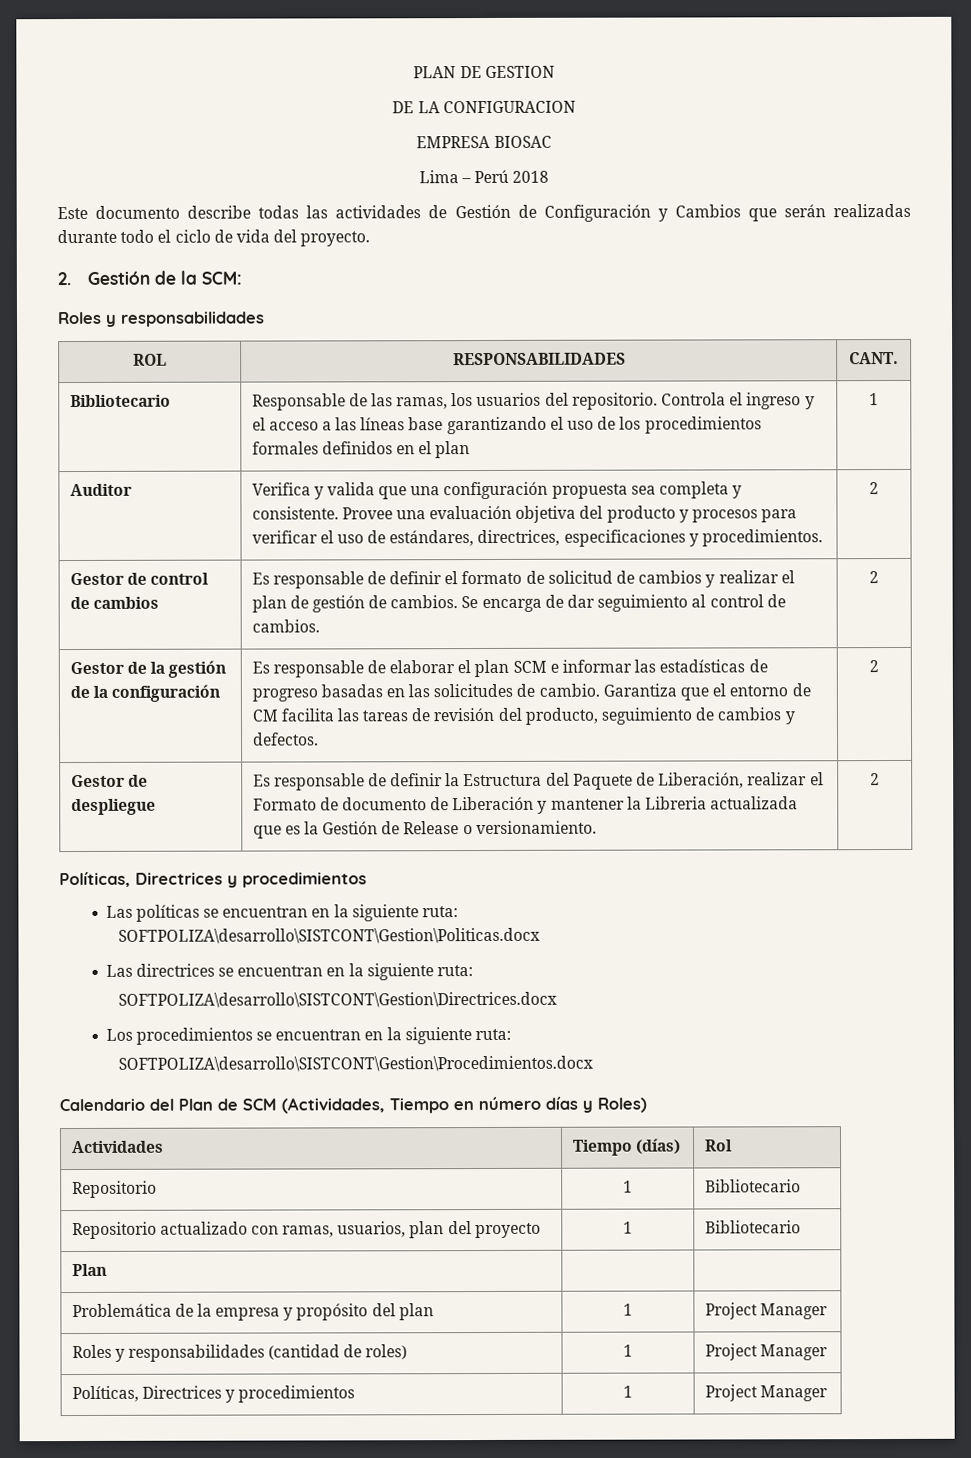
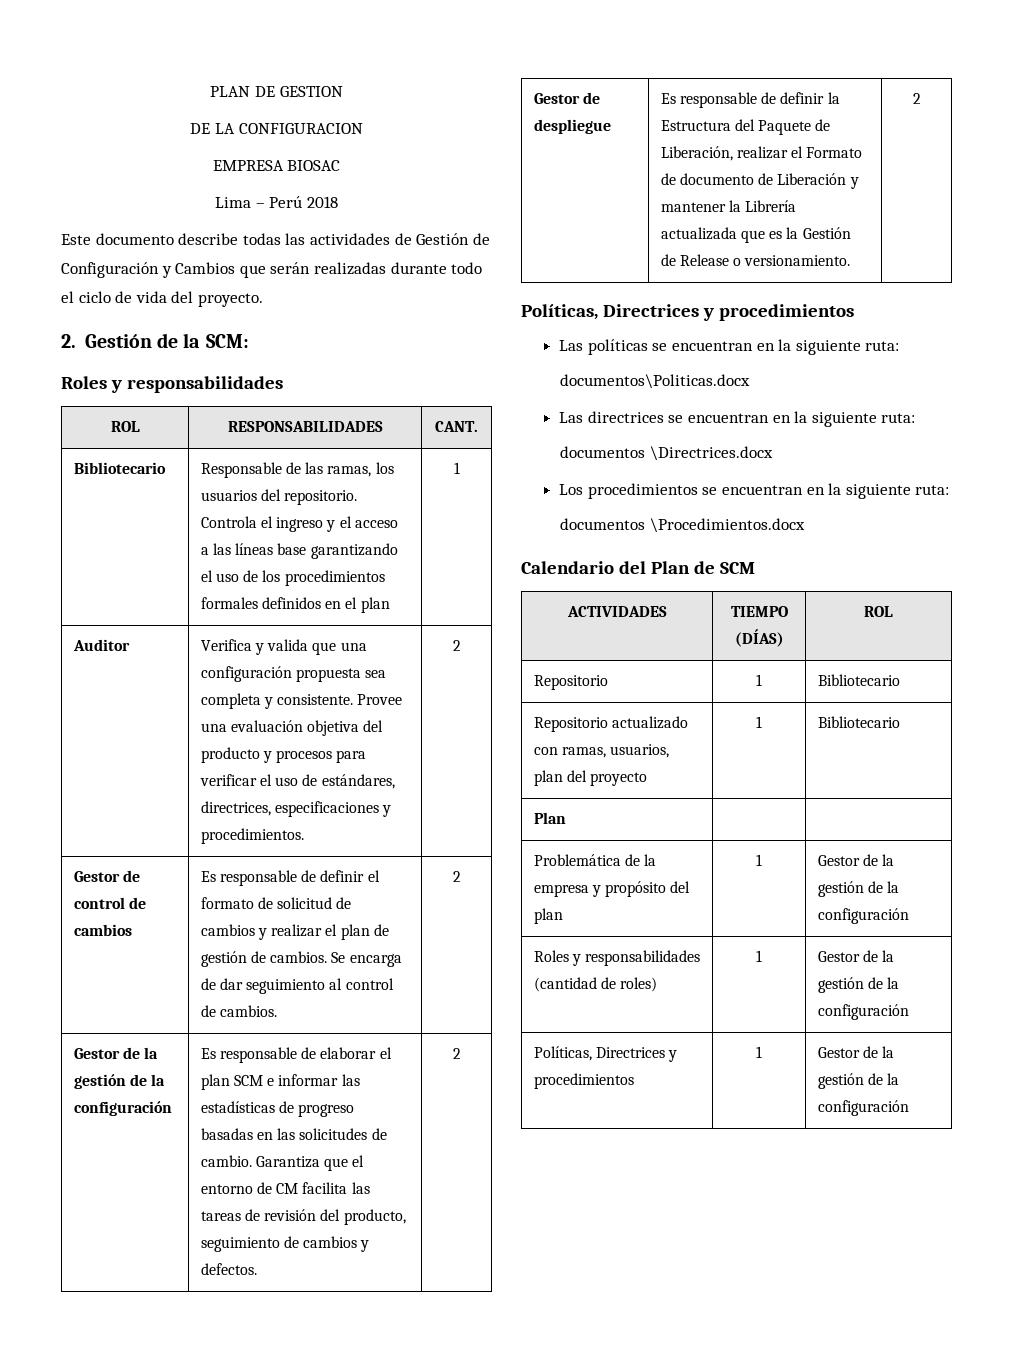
- Gestor de despliegue | Es responsable de definir la Estructura del Paquete de Liberación, realizar el Formato de documento de Liberación y mantener la Libreria actualizada que es la Gestión de Release o versionamiento. | 2
+ Gestor de despliegue | Es responsable de definir la Estructura del Paquete de Liberación, realizar el Formato de documento de Liberación y mantener la Librería actualizada que es la Gestión de Release o versionamiento. | 2
- SOFTPOLIZA\desarrollo\SISTCONT\Gestion\Politicas.docx
+ documentos\Politicas.docx
- SOFTPOLIZA\desarrollo\SISTCONT\Gestion\Directrices.docx
+ documentos \Directrices.docx
- SOFTPOLIZA\desarrollo\SISTCONT\Gestion\Procedimientos.docx
+ documentos \Procedimientos.docx
- Calendario del Plan de SCM (Actividades, Tiempo en número días y Roles)
- Actividades | Tiempo (días) | Rol
+ Calendario del Plan de SCM
+ ACTIVIDADES | TIEMPO (DÍAS) | ROL
- Problemática de la empresa y propósito del plan | 1 | Project Manager
+ Problemática de la empresa y propósito del plan | 1 | Gestor de la gestión de la configuración
- Roles y responsabilidades (cantidad de roles) | 1 | Project Manager
+ Roles y responsabilidades (cantidad de roles) | 1 | Gestor de la gestión de la configuración
- Políticas, Directrices y procedimientos | 1 | Project Manager
+ Políticas, Directrices y procedimientos | 1 | Gestor de la gestión de la configuración

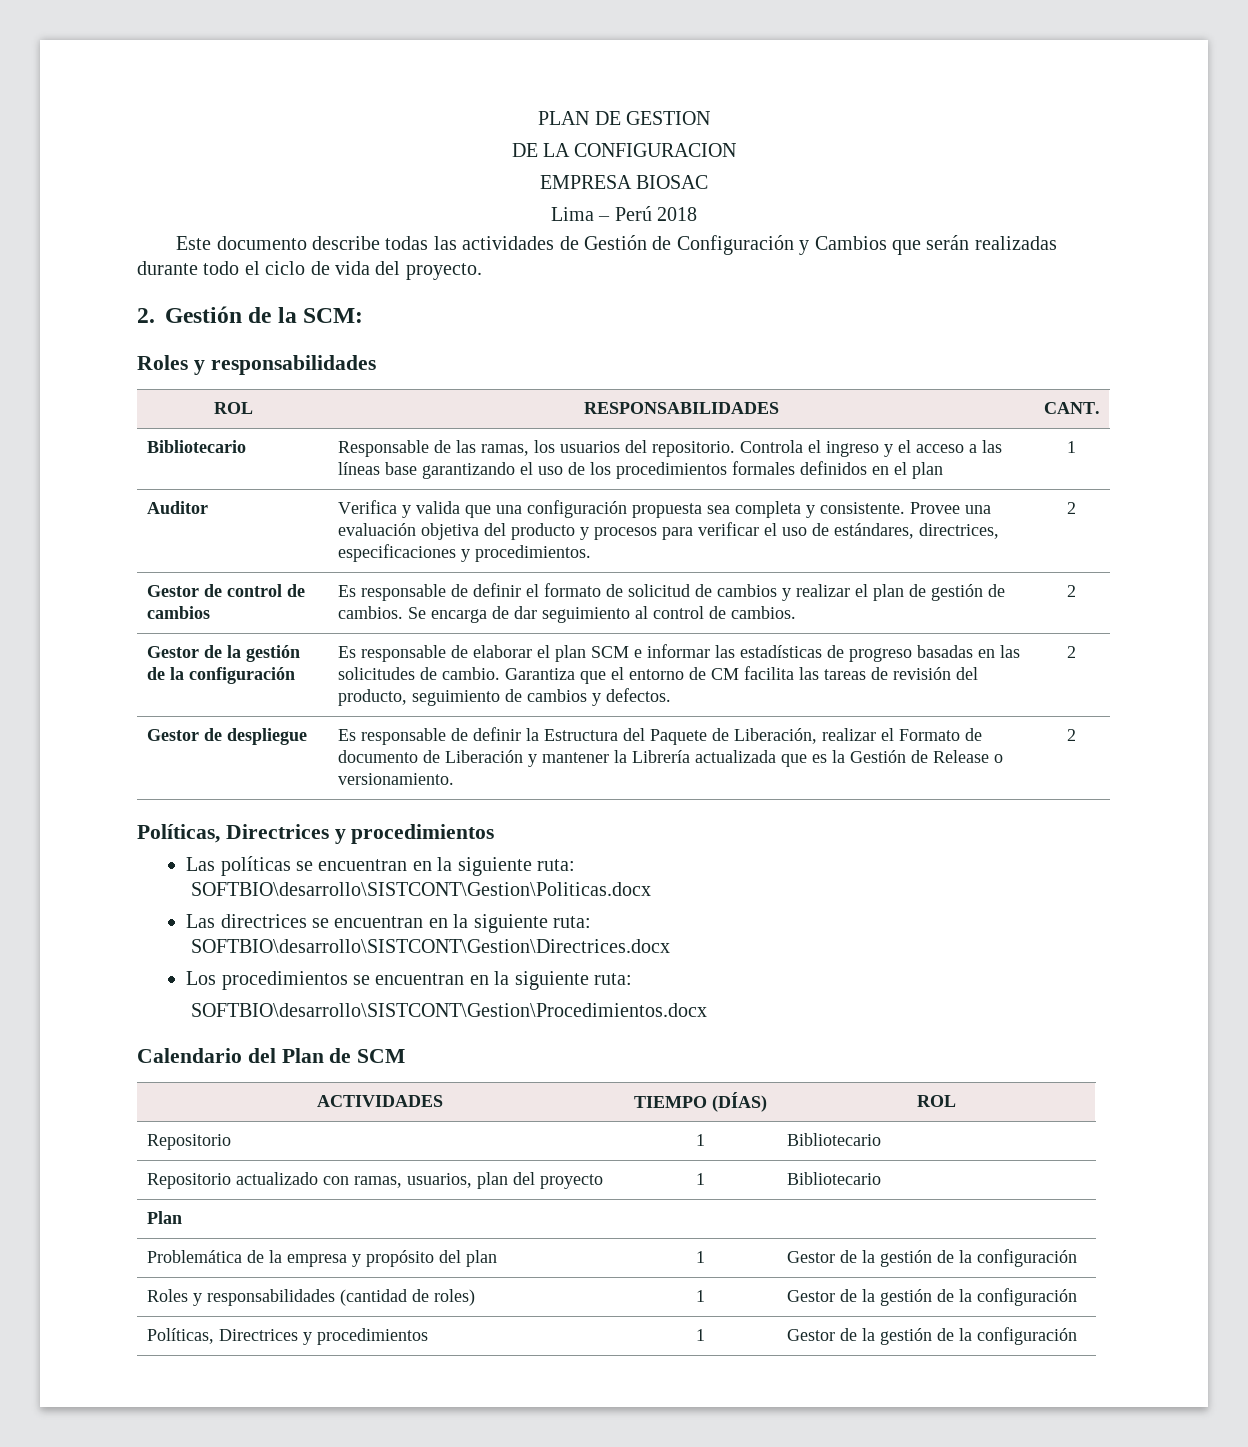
- documentos\Politicas.docx
+ SOFTBIO\desarrollo\SISTCONT\Gestion\Politicas.docx
- documentos \Directrices.docx
+ SOFTBIO\desarrollo\SISTCONT\Gestion\Directrices.docx
- documentos \Procedimientos.docx
+ SOFTBIO\desarrollo\SISTCONT\Gestion\Procedimientos.docx

